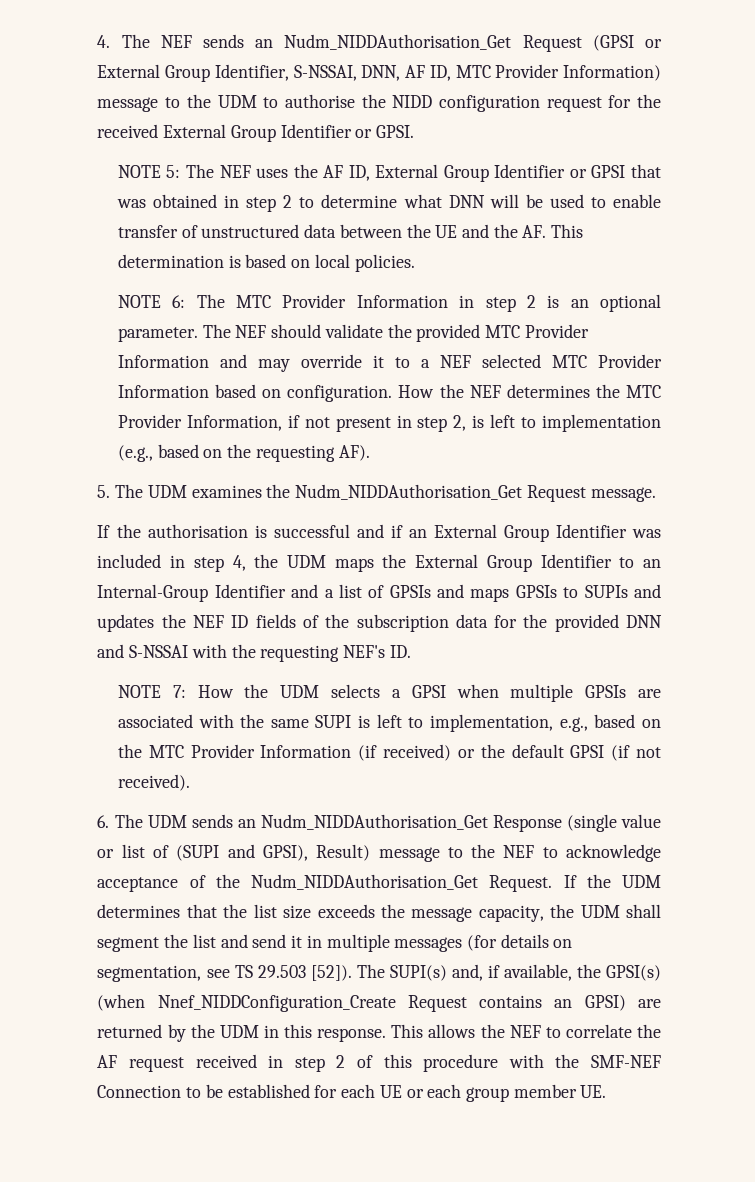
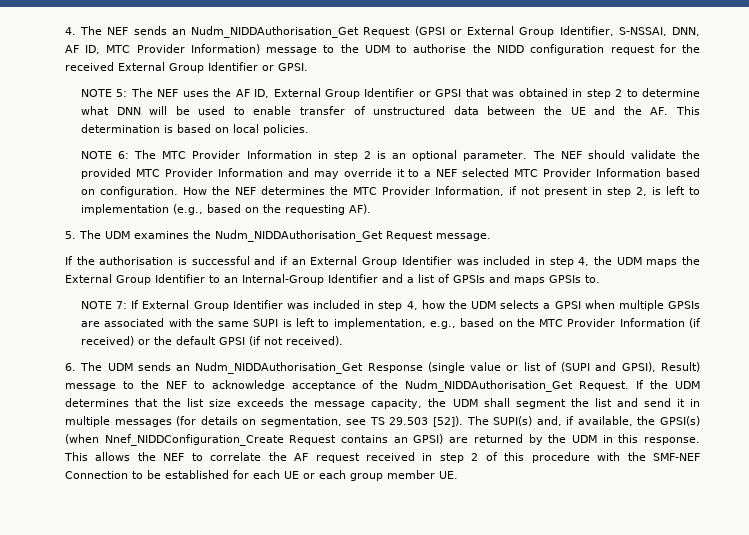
- If the authorisation is successful and if an External Group Identifier was included in step 4, the UDM maps the External Group Identifier to an Internal-Group Identifier and a list of GPSIs and maps GPSIs to SUPIs and updates the NEF ID fields of the subscription data for the provided DNN and S-NSSAI with the requesting NEF's ID.
- NOTE 7: How the UDM selects a GPSI when multiple GPSIs are associated with the same SUPI is left to implementation, e.g., based on the MTC Provider Information (if received) or the default GPSI (if not received).
+ If the authorisation is successful and if an External Group Identifier was included in step 4, the UDM maps the External Group Identifier to an Internal-Group Identifier and a list of GPSIs and maps GPSIs to.
+ NOTE 7: If External Group Identifier was included in step 4, how the UDM selects a GPSI when multiple GPSIs are associated with the same SUPI is left to implementation, e.g., based on the MTC Provider Information (if received) or the default GPSI (if not received).

